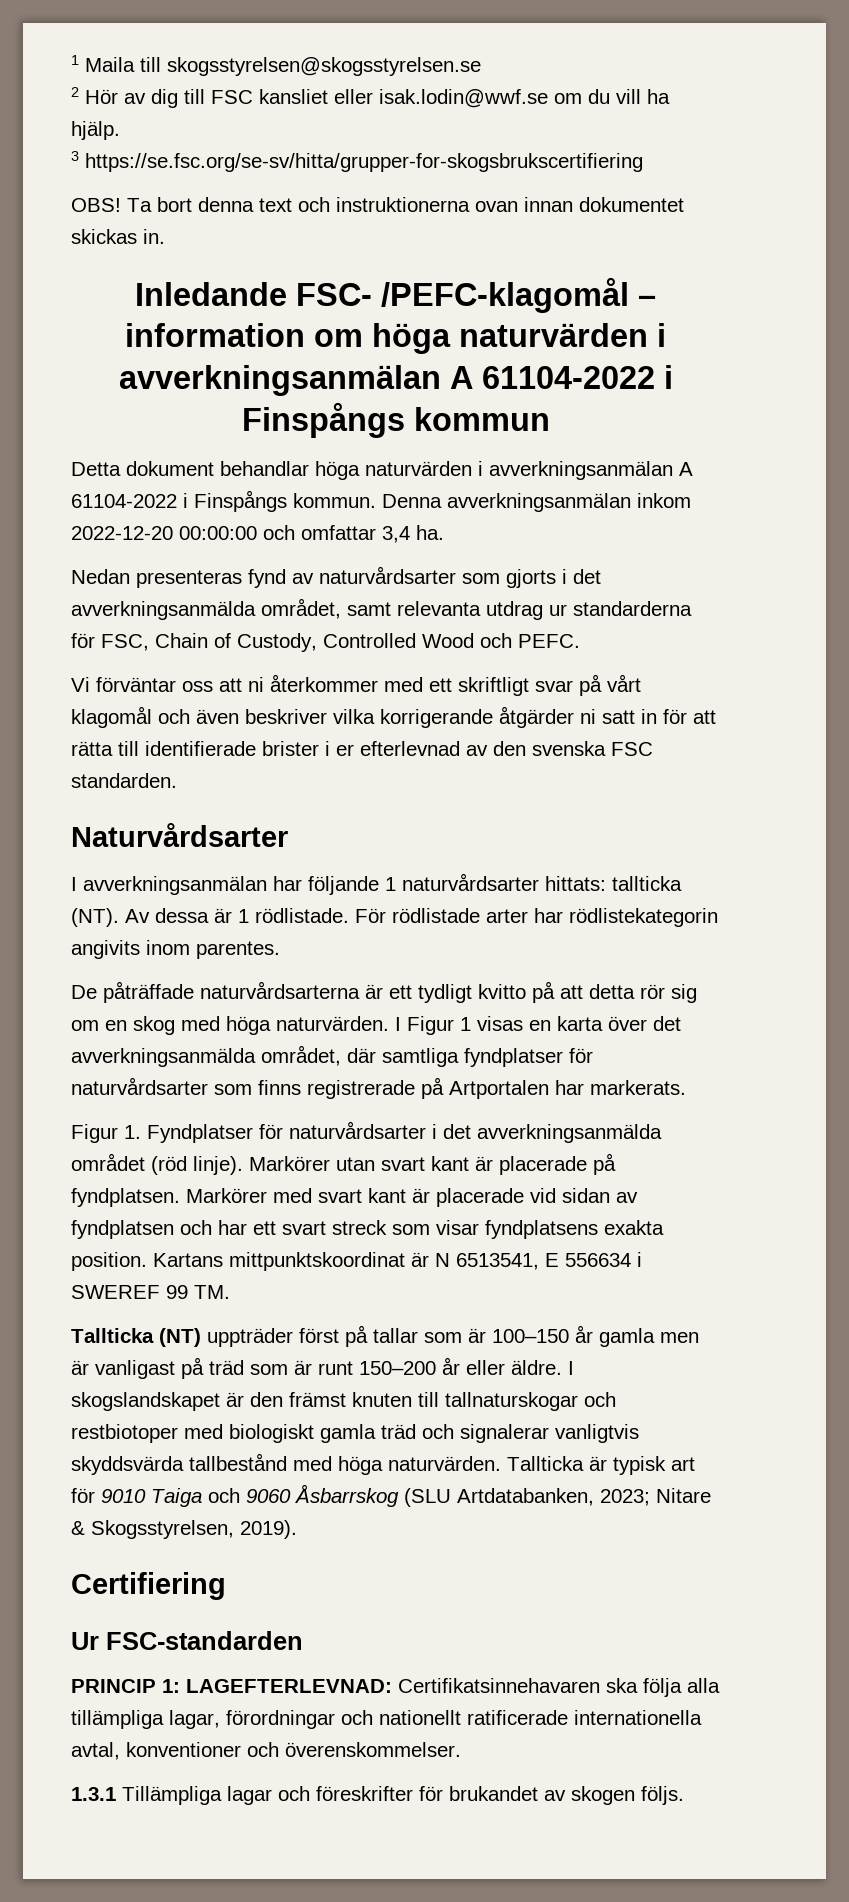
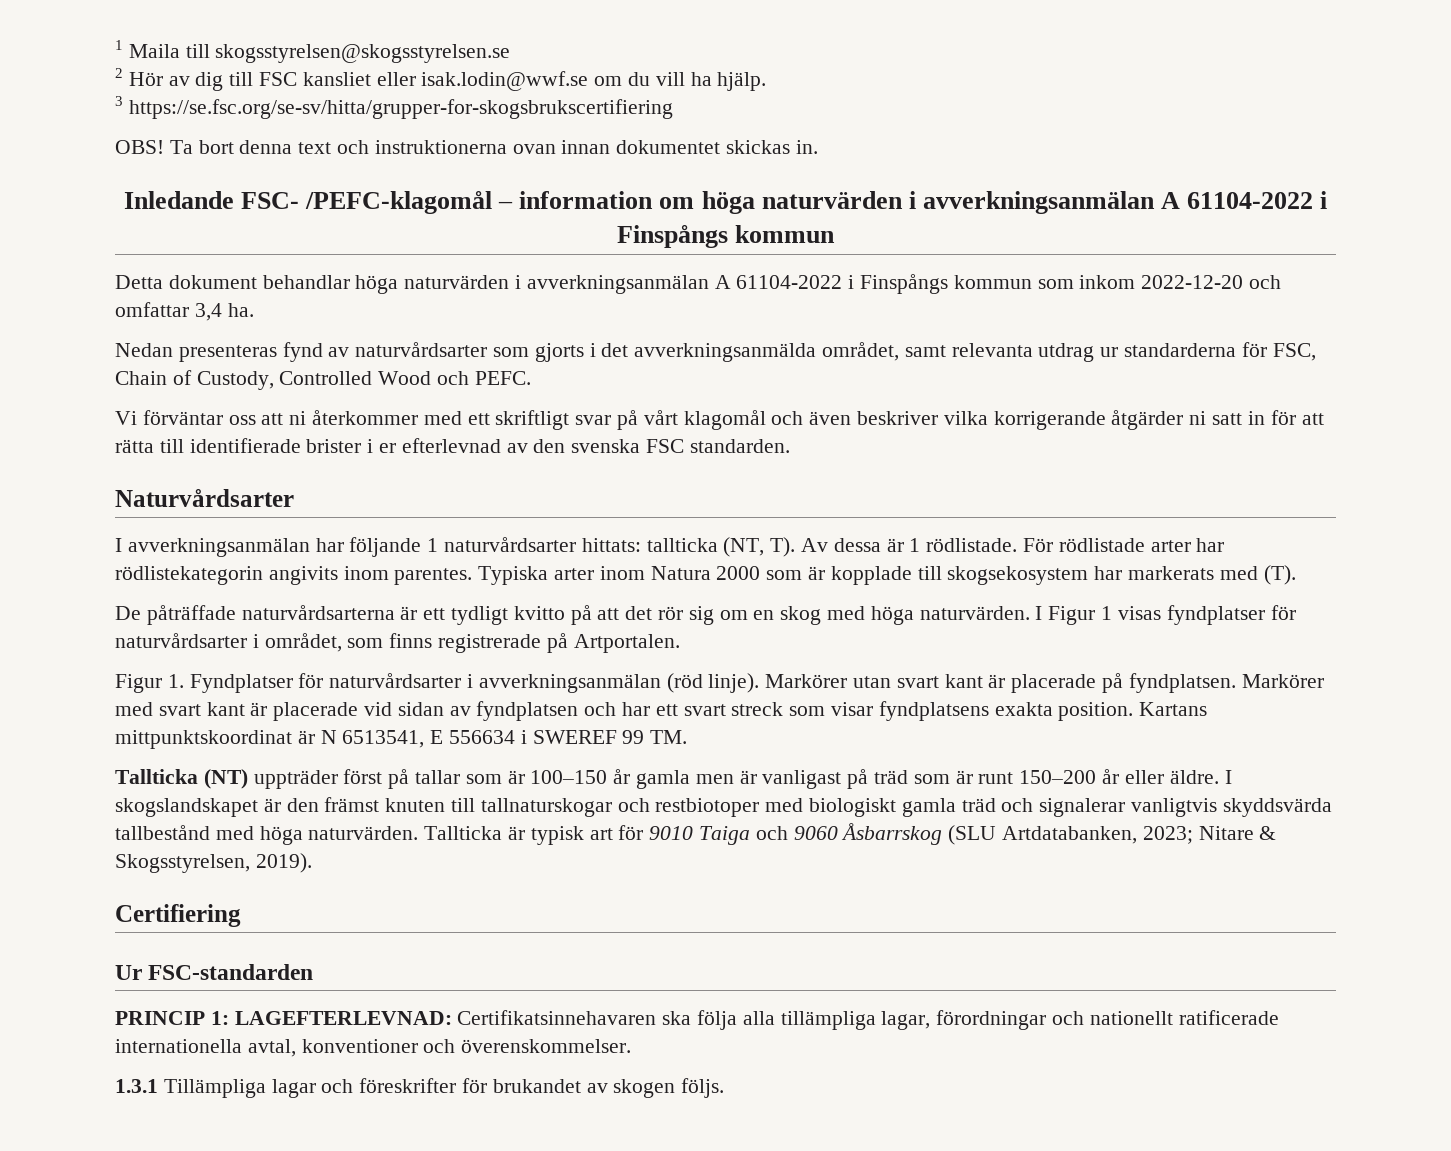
- Detta dokument behandlar höga naturvärden i avverkningsanmälan A 61104-2022 i Finspångs kommun. Denna avverkningsanmälan inkom 2022-12-20 00:00:00 och omfattar 3,4 ha.
+ Detta dokument behandlar höga naturvärden i avverkningsanmälan A 61104-2022 i Finspångs kommun som inkom 2022-12-20 och omfattar 3,4 ha.
- I avverkningsanmälan har följande 1 naturvårdsarter hittats: tallticka (NT). Av dessa är 1 rödlistade.
+ I avverkningsanmälan har följande 1 naturvårdsarter hittats: tallticka (NT, T). Av dessa är 1 rödlistade.
+ Typiska arter inom Natura 2000 som är kopplade till skogsekosystem har markerats med (T).
- De påträffade naturvårdsarterna är ett tydligt kvitto på att detta rör sig om en skog med höga naturvärden.
+ De påträffade naturvårdsarterna är ett tydligt kvitto på att det rör sig om en skog med höga naturvärden.
- I Figur 1 visas en karta över det avverkningsanmälda området, där samtliga fyndplatser för naturvårdsarter som finns registrerade på Artportalen har markerats.
+ I Figur 1 visas fyndplatser för naturvårdsarter i området, som finns registrerade på Artportalen.
- Figur 1. Fyndplatser för naturvårdsarter i det avverkningsanmälda området (röd linje).
+ Figur 1. Fyndplatser för naturvårdsarter i avverkningsanmälan (röd linje).

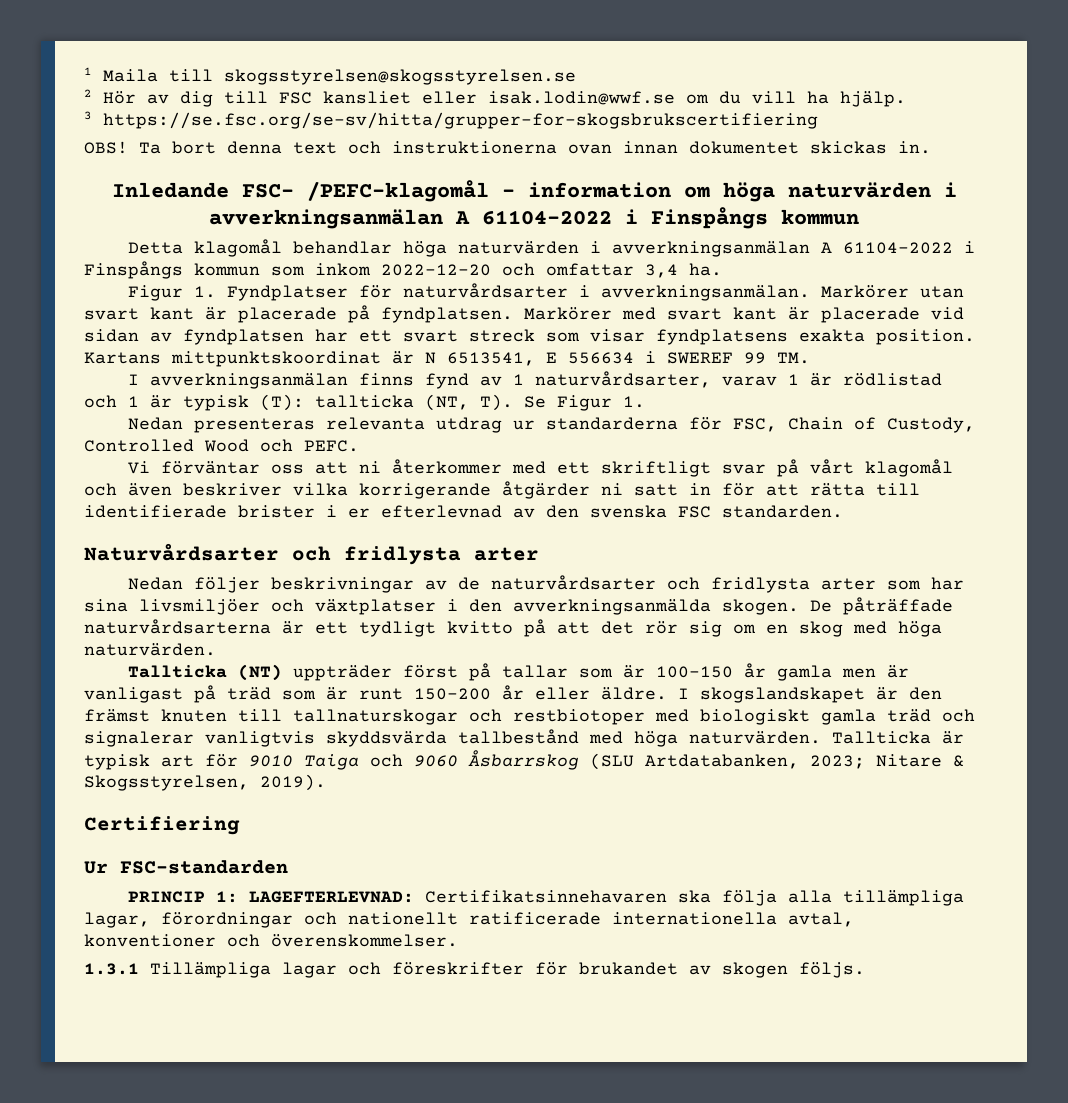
- Detta dokument behandlar höga naturvärden i avverkningsanmälan A 61104-2022 i Finspångs kommun som inkom 2022-12-20 och omfattar 3,4 ha.
+ Detta klagomål behandlar höga naturvärden i avverkningsanmälan A 61104-2022 i Finspångs kommun som inkom 2022-12-20 och omfattar 3,4 ha.
- Nedan presenteras fynd av naturvårdsarter som gjorts i det avverkningsanmälda området, samt relevanta utdrag ur standarderna för FSC, Chain of Custody, Controlled Wood och PEFC.
+ Figur 1. Fyndplatser för naturvårdsarter i avverkningsanmälan. Markörer utan svart kant är placerade på fyndplatsen. Markörer med svart kant är placerade vid sidan av fyndplatsen har ett svart streck som visar fyndplatsens exakta position. Kartans mittpunktskoordinat är N 6513541, E 556634 i SWEREF 99 TM.
+ I avverkningsanmälan finns fynd av 1 naturvårdsarter, varav 1 är rödlistad och 1 är typisk (T): tallticka (NT, T). Se Figur 1.
+ Nedan presenteras relevanta utdrag ur standarderna för FSC, Chain of Custody, Controlled Wood och PEFC.
- Naturvårdsarter
- I avverkningsanmälan har följande 1 naturvårdsarter hittats: tallticka (NT, T). Av dessa är 1 rödlistade. För rödlistade arter har rödlistekategorin angivits inom parentes. Typiska arter inom Natura 2000 som är kopplade till skogsekosystem har markerats med (T).
- De påträffade naturvårdsarterna är ett tydligt kvitto på att det rör sig om en skog med höga naturvärden. I Figur 1 visas fyndplatser för naturvårdsarter i området, som finns registrerade på Artportalen.
- Figur 1. Fyndplatser för naturvårdsarter i avverkningsanmälan (röd linje). Markörer utan svart kant är placerade på fyndplatsen. Markörer med svart kant är placerade vid sidan av fyndplatsen och har ett svart streck som visar fyndplatsens exakta position. Kartans mittpunktskoordinat är N 6513541, E 556634 i SWEREF 99 TM.
+ Naturvårdsarter och fridlysta arter
+ Nedan följer beskrivningar av de naturvårdsarter och fridlysta arter som har sina livsmiljöer och växtplatser i den avverkningsanmälda skogen. De påträffade naturvårdsarterna är ett tydligt kvitto på att det rör sig om en skog med höga naturvärden.

